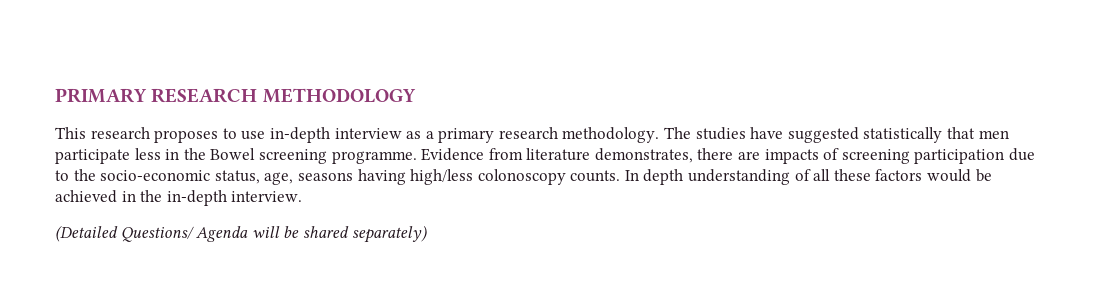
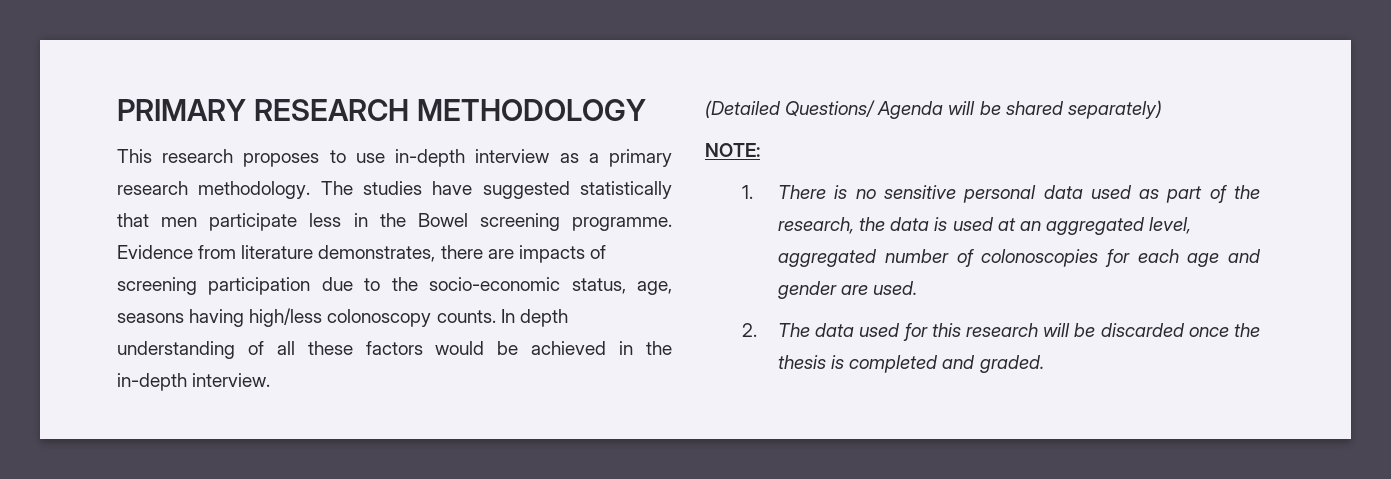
+ NOTE:
+ 1. There is no sensitive personal data used as part of the research, the data is used at an aggregated level, aggregated number of colonoscopies for each age and gender are used.
+ 2. The data used for this research will be discarded once the thesis is completed and graded.

